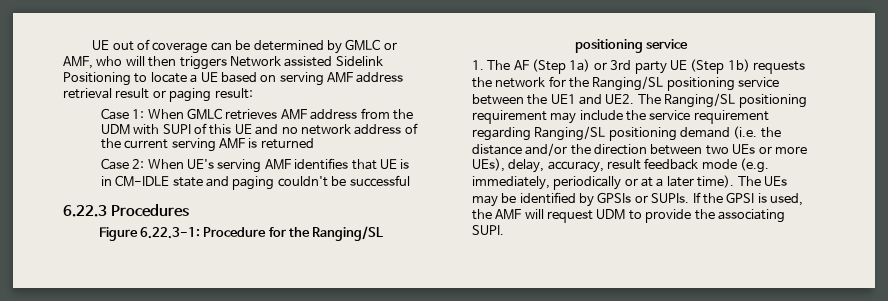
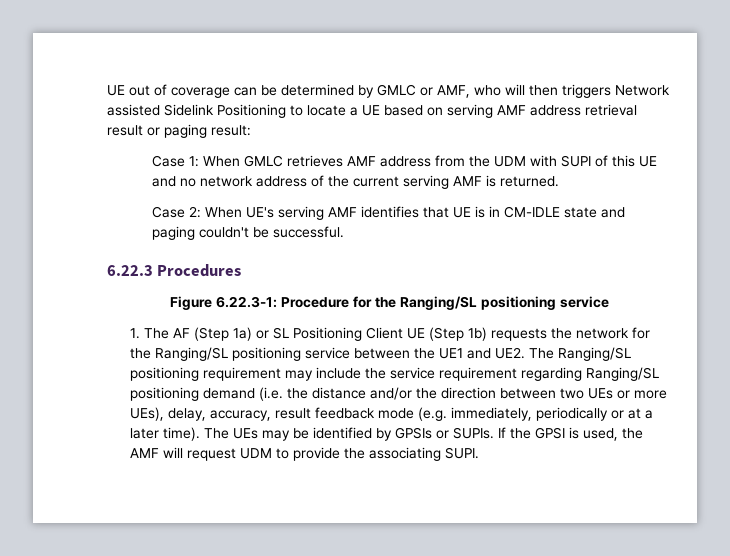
- Case 1: When GMLC retrieves AMF address from the UDM with SUPI of this UE and no network address of the current serving AMF is returned
+ Case 1: When GMLC retrieves AMF address from the UDM with SUPI of this UE and no network address of the current serving AMF is returned.
- Case 2: When UE's serving AMF identifies that UE is in CM-IDLE state and paging couldn't be successful
+ Case 2: When UE's serving AMF identifies that UE is in CM-IDLE state and paging couldn't be successful.
- 1. The AF (Step 1a) or 3rd party UE (Step 1b) requests the network for the Ranging/SL positioning service between the UE1 and UE2. The Ranging/SL positioning requirement may include the service requirement regarding Ranging/SL positioning demand (i.e. the distance and/or the direction between two UEs or more UEs), delay, accuracy, result feedback mode (e.g. immediately, periodically or at a later time).
+ 1. The AF (Step 1a) or SL Positioning Client UE (Step 1b) requests the network for the Ranging/SL positioning service between the UE1 and UE2. The Ranging/SL positioning requirement may include the service requirement regarding Ranging/SL positioning demand (i.e. the distance and/or the direction between two UEs or more UEs), delay, accuracy, result feedback mode (e.g. immediately, periodically or at a later time).

